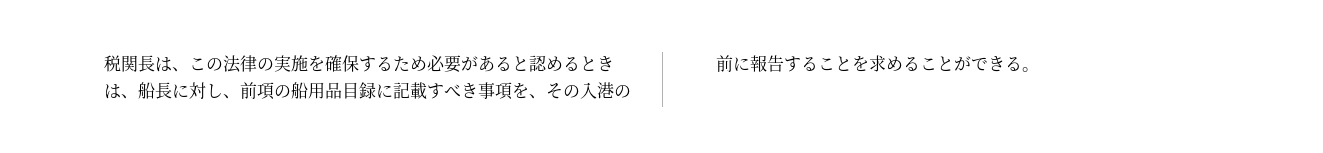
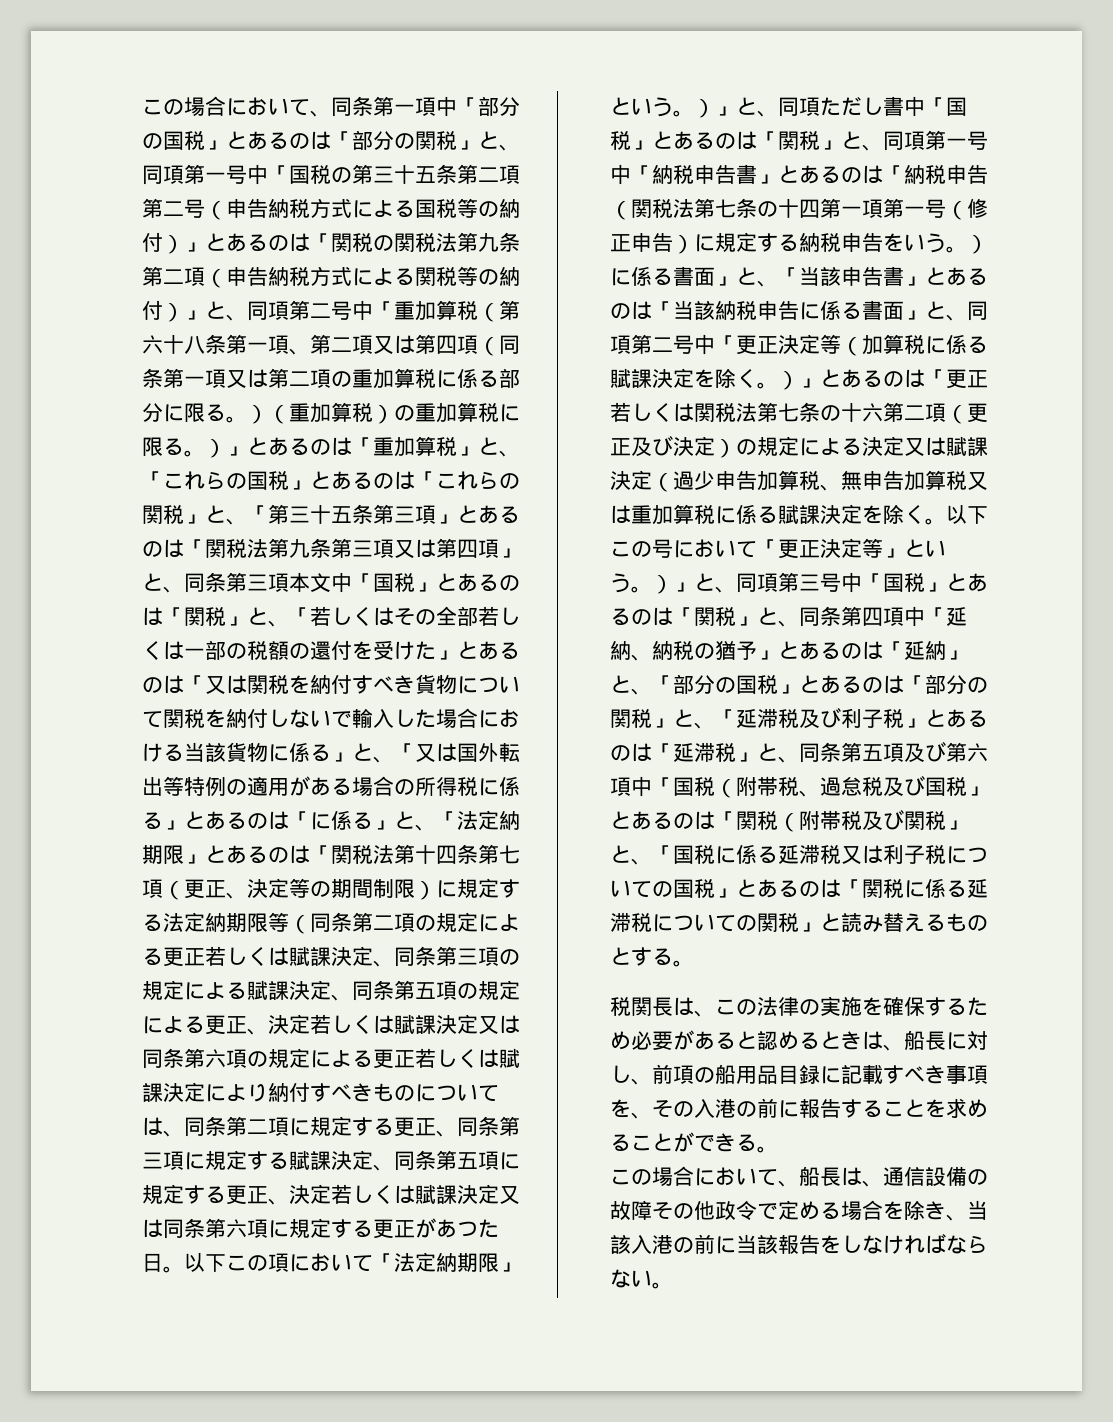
+ この場合において、同条第一項中「部分の国税」とあるのは「部分の関税」と、同項第一号中「国税の第三十五条第二項第二号（申告納税方式による国税等の納付）」とあるのは「関税の関税法第九条第二項（申告納税方式による関税等の納付）」と、同項第二号中「重加算税（第六十八条第一項、第二項又は第四項（同条第一項又は第二項の重加算税に係る部分に限る。）（重加算税）の重加算税に限る。）」とあるのは「重加算税」と、「これらの国税」とあるのは「これらの関税」と、「第三十五条第三項」とあるのは「関税法第九条第三項又は第四項」と、同条第三項本文中「国税」とあるのは「関税」と、「若しくはその全部若しくは一部の税額の還付を受けた」とあるのは「又は関税を納付すべき貨物について関税を納付しないで輸入した場合における当該貨物に係る」と、「又は国外転出等特例の適用がある場合の所得税に係る」とあるのは「に係る」と、「法定納期限」とあるのは「関税法第十四条第七項（更正、決定等の期間制限）に規定する法定納期限等（同条第二項の規定による更正若しくは賦課決定、同条第三項の規定による賦課決定、同条第五項の規定による更正、決定若しくは賦課決定又は同条第六項の規定による更正若しくは賦課決定により納付すべきものについては、同条第二項に規定する更正、同条第三項に規定する賦課決定、同条第五項に規定する更正、決定若しくは賦課決定又は同条第六項に規定する更正があつた日。以下この項において「法定納期限」という。）」と、同項ただし書中「国税」とあるのは「関税」と、同項第一号中「納税申告書」とあるのは「納税申告（関税法第七条の十四第一項第一号（修正申告）に規定する納税申告をいう。）に係る書面」と、「当該申告書」とあるのは「当該納税申告に係る書面」と、同項第二号中「更正決定等（加算税に係る賦課決定を除く。）」とあるのは「更正若しくは関税法第七条の十六第二項（更正及び決定）の規定による決定又は賦課決定（過少申告加算税、無申告加算税又は重加算税に係る賦課決定を除く。以下この号において「更正決定等」という。）」と、同項第三号中「国税」とあるのは「関税」と、同条第四項中「延納、納税の猶予」とあるのは「延納」と、「部分の国税」とあるのは「部分の関税」と、「延滞税及び利子税」とあるのは「延滞税」と、同条第五項及び第六項中「国税（附帯税、過怠税及び国税」とあるのは「関税（附帯税及び関税」と、「国税に係る延滞税又は利子税についての国税」とあるのは「関税に係る延滞税についての関税」と読み替えるものとする。
+ この場合において、船長は、通信設備の故障その他政令で定める場合を除き、当該入港の前に当該報告をしなければならない。

